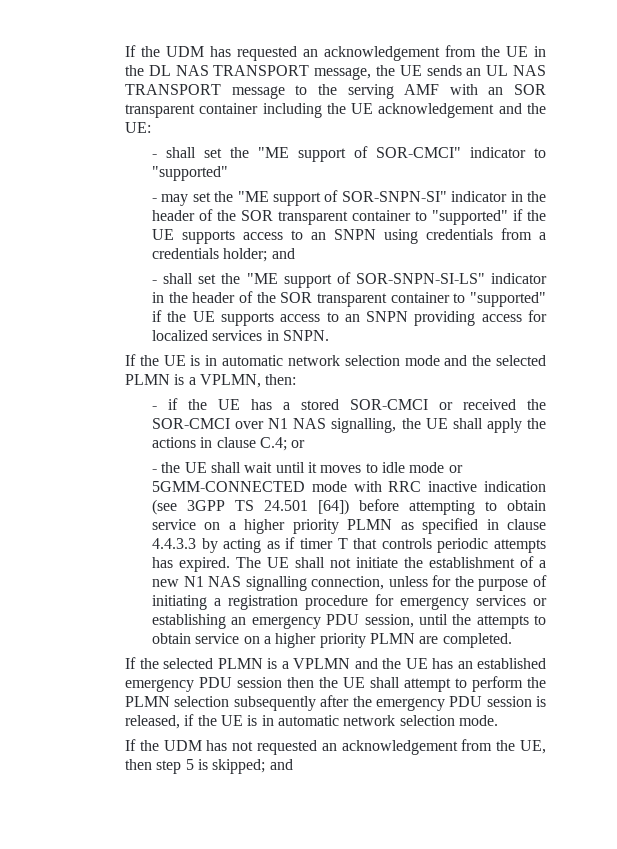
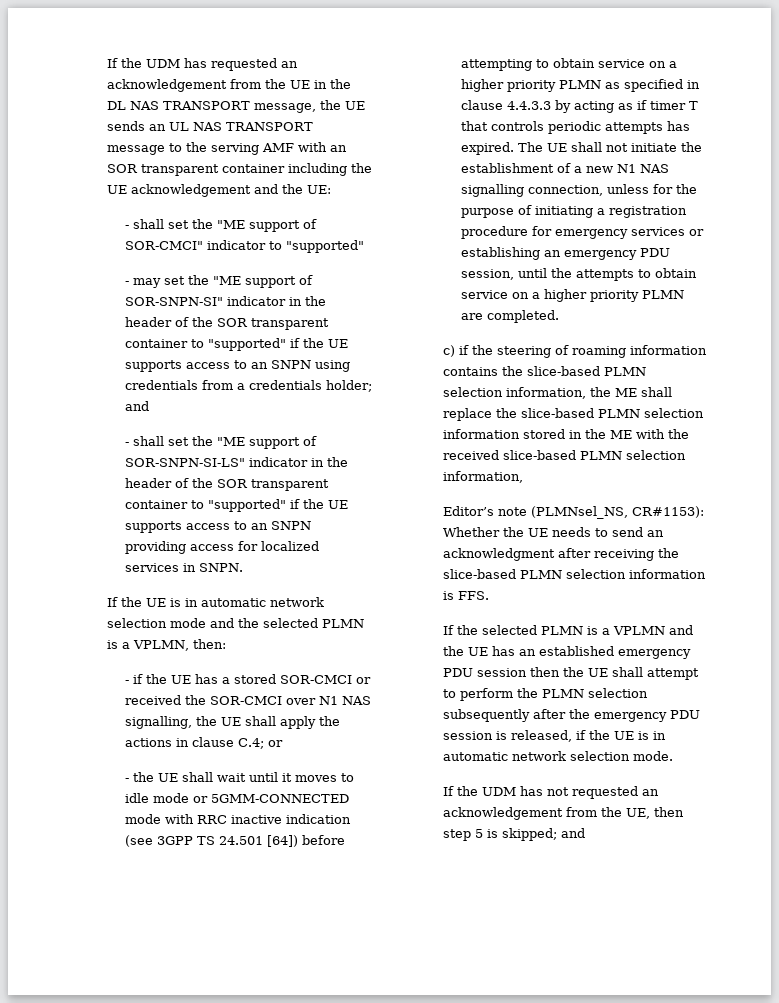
+ c) if the steering of roaming information contains the slice-based PLMN selection information, the ME shall replace the slice-based PLMN selection information stored in the ME with the received slice-based PLMN selection information,
+ Editor’s note (PLMNsel_NS, CR#1153): Whether the UE needs to send an acknowledgment after receiving the slice-based PLMN selection information is FFS.

